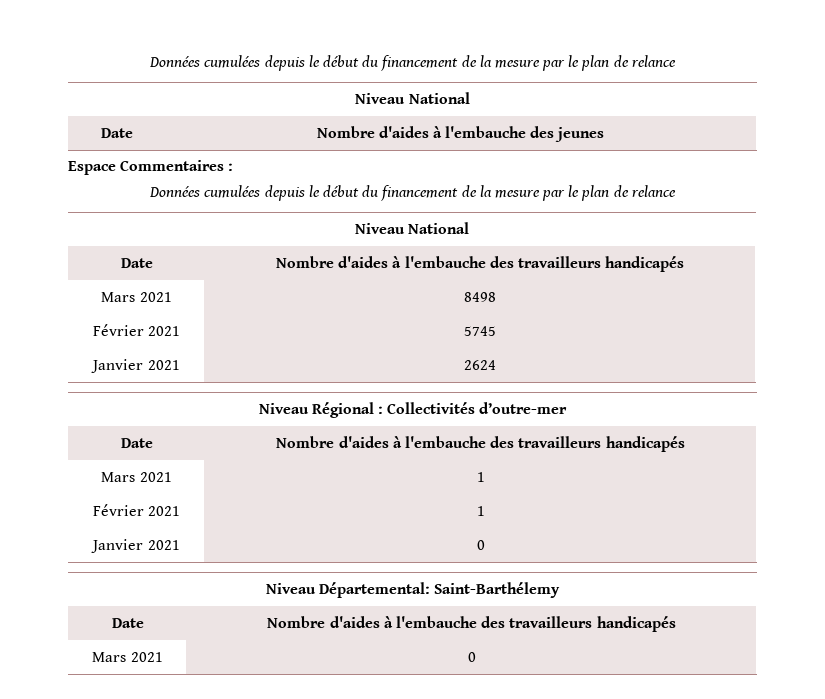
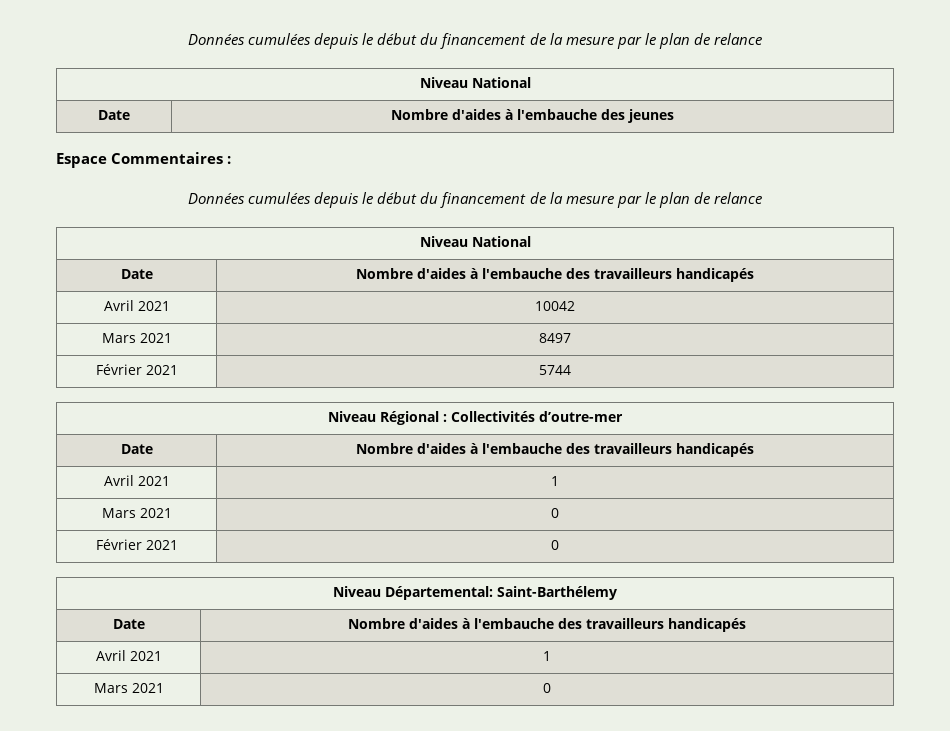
- Mars 2021 | 8498
- Février 2021 | 5745
- Janvier 2021 | 2624
+ Avril 2021 | 10042
+ Mars 2021 | 8497
+ Février 2021 | 5744
  Niveau Régional : Collectivités d’outre-mer
  Date | Nombre d'aides à l'embauche des travailleurs handicapés
- Mars 2021 | 1
- Février 2021 | 1
- Janvier 2021 | 0
+ Avril 2021 | 1
+ Mars 2021 | 0
+ Février 2021 | 0
  Niveau Départemental: Saint-Barthélemy
  Date | Nombre d'aides à l'embauche des travailleurs handicapés
+ Avril 2021 | 1

